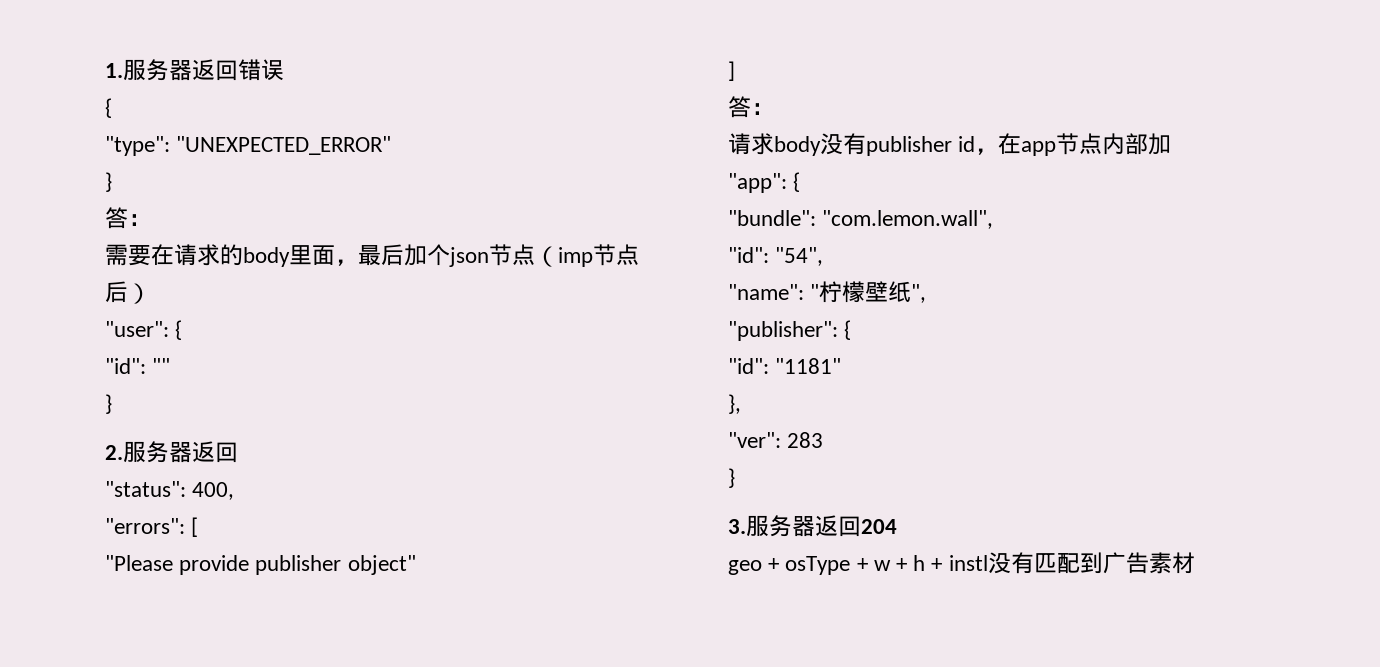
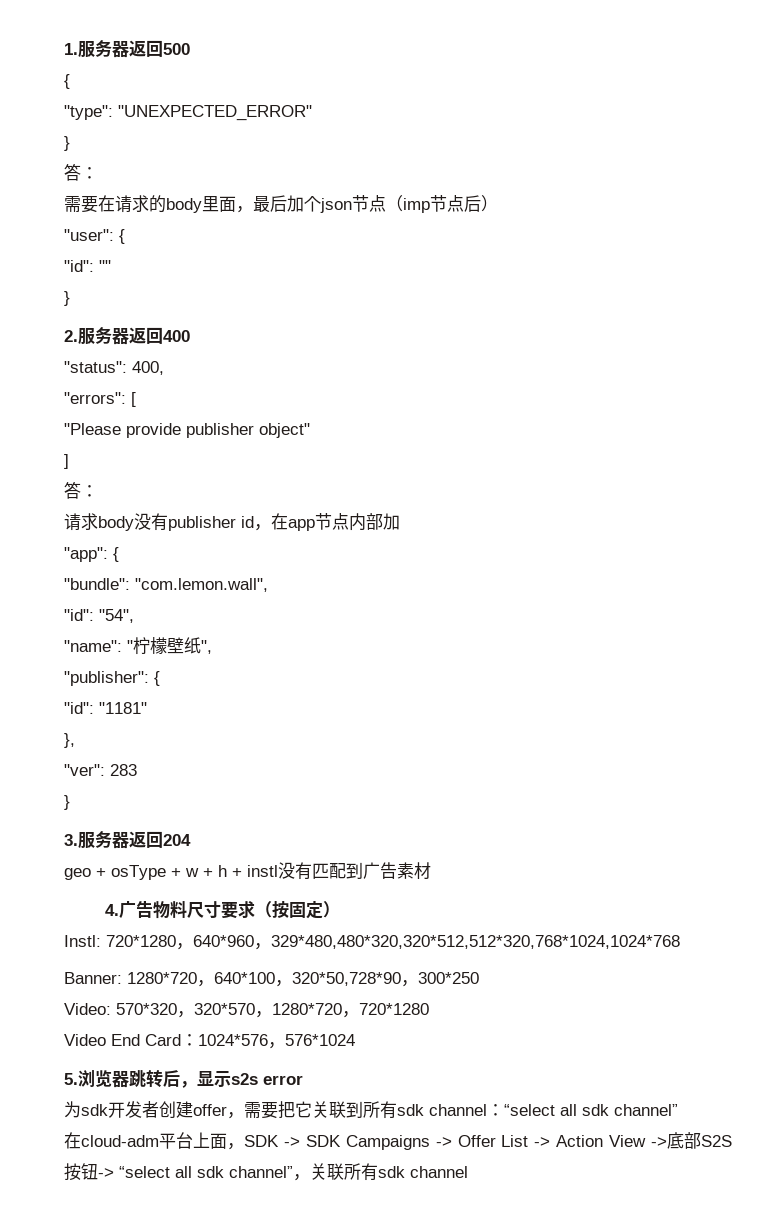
- 1.服务器返回错误
+ 1.服务器返回500
- 2.服务器返回
+ 2.服务器返回400
+ 4.广告物料尺寸要求（按固定）
+ Instl: 720*1280，640*960，329*480,480*320,320*512,512*320,768*1024,1024*768
+ Banner: 1280*720，640*100，320*50,728*90，300*250
+ Video: 570*320，320*570，1280*720，720*1280
+ Video End Card：1024*576，576*1024
+ 5.浏览器跳转后，显示s2s error
+ 为sdk开发者创建offer，需要把它关联到所有sdk channel：“select all sdk channel”
+ 在cloud-adm平台上面，SDK -> SDK Campaigns -> Offer List -> Action View ->底部S2S按钮-> “select all sdk channel”，关联所有sdk channel

